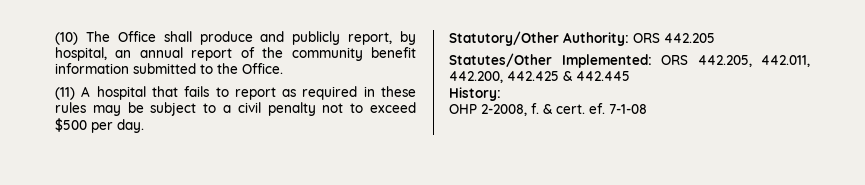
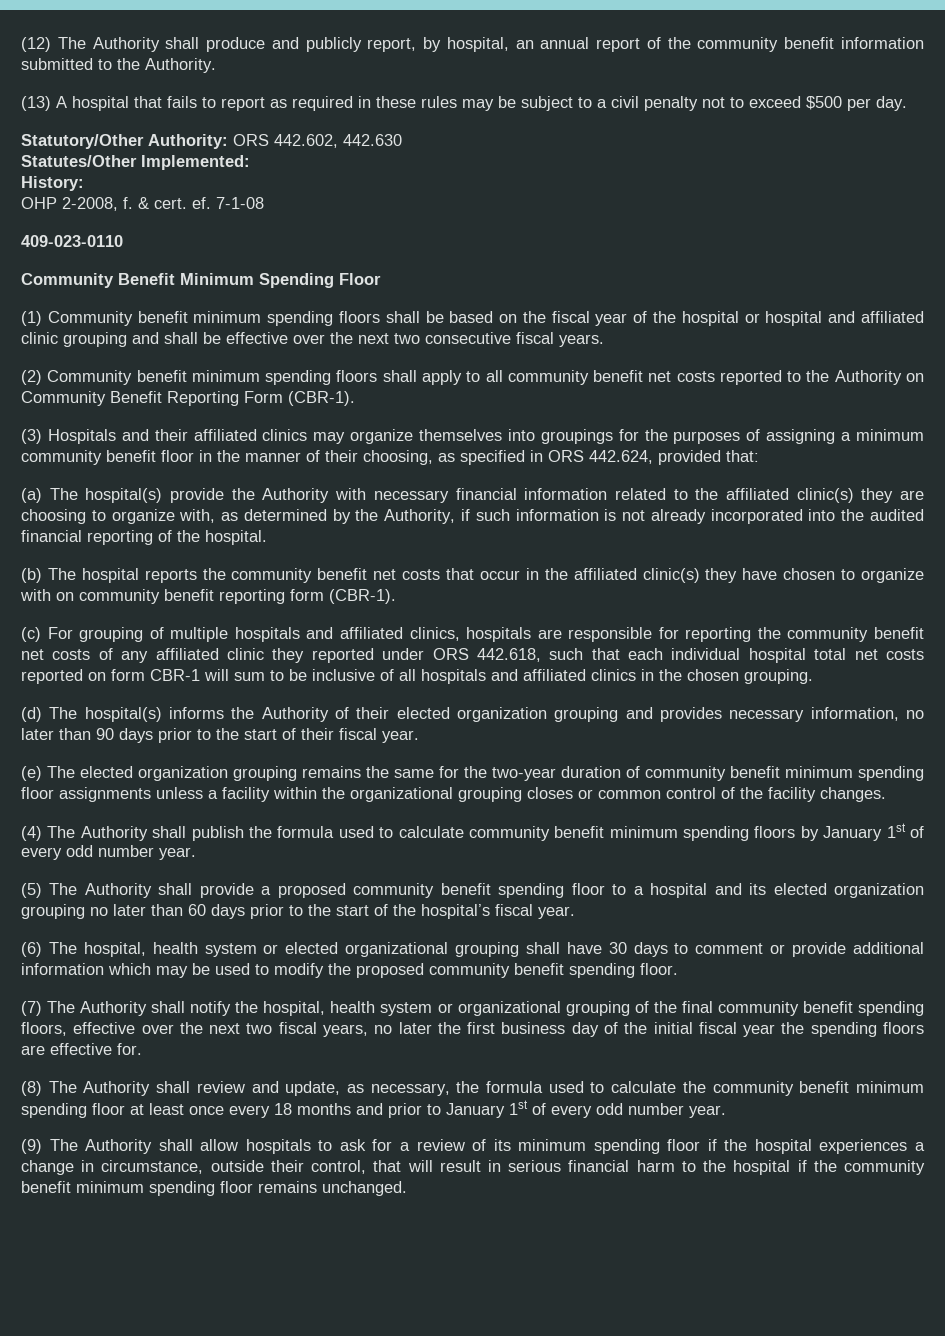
- (10) The Office shall produce and publicly report, by hospital, an annual report of the community benefit information submitted to the Office.
- (11) A hospital that fails to report as required in these rules may be subject to a civil penalty not to exceed $500 per day.
+ (12) The Authority shall produce and publicly report, by hospital, an annual report of the community benefit information submitted to the Authority.
+ (13) A hospital that fails to report as required in these rules may be subject to a civil penalty not to exceed $500 per day.
- Statutory/Other Authority: ORS 442.205
+ Statutory/Other Authority: ORS 442.602, 442.630
- Statutes/Other Implemented: ORS 442.205, 442.011, 442.200, 442.425 & 442.445
+ Statutes/Other Implemented:
+ 409-023-0110
+ Community Benefit Minimum Spending Floor
+ (1) Community benefit minimum spending floors shall be based on the fiscal year of the hospital or hospital and affiliated clinic grouping and shall be effective over the next two consecutive fiscal years.
+ (2) Community benefit minimum spending floors shall apply to all community benefit net costs reported to the Authority on Community Benefit Reporting Form (CBR-1).
+ (3) Hospitals and their affiliated clinics may organize themselves into groupings for the purposes of assigning a minimum community benefit floor in the manner of their choosing, as specified in ORS 442.624, provided that:
+ (a) The hospital(s) provide the Authority with necessary financial information related to the affiliated clinic(s) they are choosing to organize with, as determined by the Authority, if such information is not already incorporated into the audited financial reporting of the hospital.
+ (b) The hospital reports the community benefit net costs that occur in the affiliated clinic(s) they have chosen to organize with on community benefit reporting form (CBR-1).
+ (c) For grouping of multiple hospitals and affiliated clinics, hospitals are responsible for reporting the community benefit net costs of any affiliated clinic they reported under ORS 442.618, such that each individual hospital total net costs reported on form CBR-1 will sum to be inclusive of all hospitals and affiliated clinics in the chosen grouping.
+ (d) The hospital(s) informs the Authority of their elected organization grouping and provides necessary information, no later than 90 days prior to the start of their fiscal year.
+ (e) The elected organization grouping remains the same for the two-year duration of community benefit minimum spending floor assignments unless a facility within the organizational grouping closes or common control of the facility changes.
+ (4) The Authority shall publish the formula used to calculate community benefit minimum spending floors by January 1st of every odd number year.
+ (5) The Authority shall provide a proposed community benefit spending floor to a hospital and its elected organization grouping no later than 60 days prior to the start of the hospital’s fiscal year.
+ (6) The hospital, health system or elected organizational grouping shall have 30 days to comment or provide additional information which may be used to modify the proposed community benefit spending floor.
+ (7) The Authority shall notify the hospital, health system or organizational grouping of the final community benefit spending floors, effective over the next two fiscal years, no later the first business day of the initial fiscal year the spending floors are effective for.
+ (8) The Authority shall review and update, as necessary, the formula used to calculate the community benefit minimum spending floor at least once every 18 months and prior to January 1st of every odd number year.
+ (9) The Authority shall allow hospitals to ask for a review of its minimum spending floor if the hospital experiences a change in circumstance, outside their control, that will result in serious financial harm to the hospital if the community benefit minimum spending floor remains unchanged.

